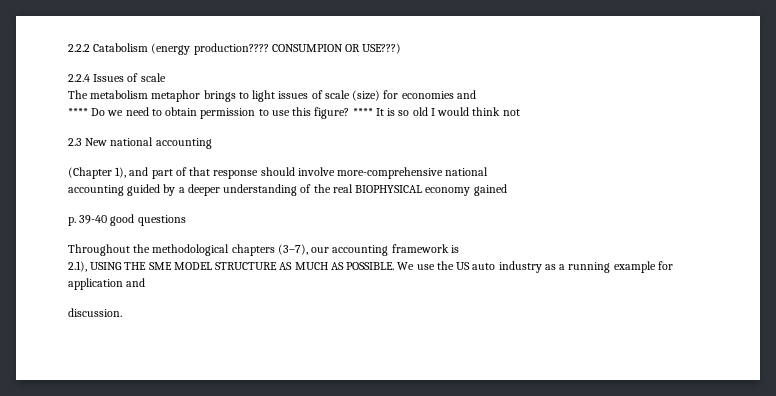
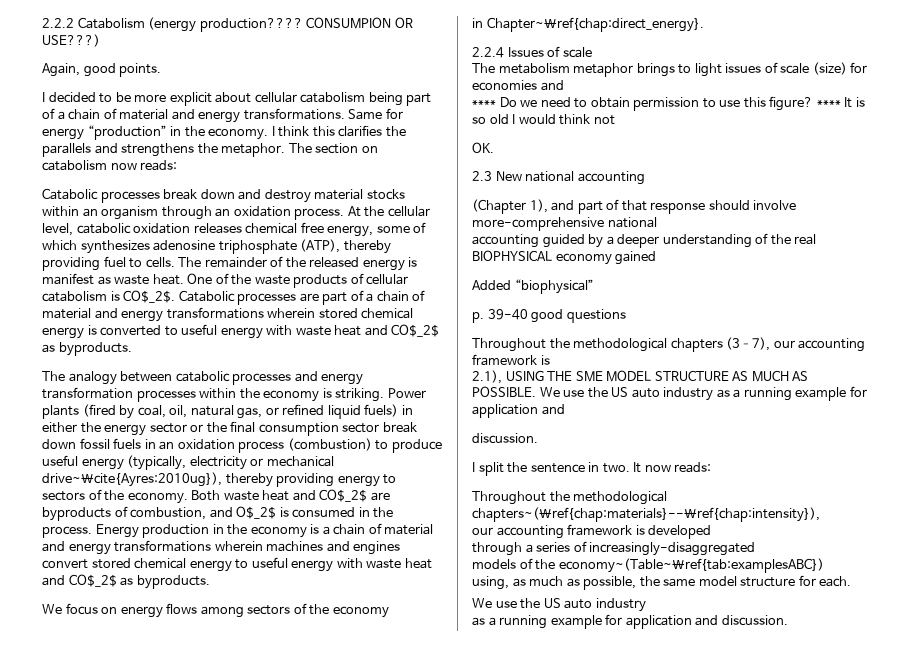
+ Again, good points.
+ I decided to be more explicit about cellular catabolism being part of a chain of material and energy transformations. Same for energy “production” in the economy. I think this clarifies the parallels and strengthens the metaphor. The section on catabolism now reads:
+ Catabolic processes break down and destroy material stocks within an organism through an oxidation process. At the cellular level, catabolic oxidation releases chemical free energy, some of which synthesizes adenosine triphosphate (ATP), thereby providing fuel to cells. The remainder of the released energy is manifest as waste heat. One of the waste products of cellular catabolism is CO$_2$. Catabolic processes are part of a chain of material and energy transformations wherein stored chemical energy is converted to useful energy with waste heat and CO$_2$ as byproducts.
+ The analogy between catabolic processes and energy transformation processes within the economy is striking. Power plants (fired by coal, oil, natural gas, or refined liquid fuels) in either the energy sector or the final consumption sector break down fossil fuels in an oxidation process (combustion) to produce useful energy (typically, electricity or mechanical drive~\cite{Ayres:2010ug}), thereby providing energy to sectors of the economy. Both waste heat and CO$_2$ are byproducts of combustion, and O$_2$ is consumed in the process. Energy production in the economy is a chain of material and energy transformations wherein machines and engines convert stored chemical energy to useful energy with waste heat and CO$_2$ as byproducts.
+ We focus on energy flows among sectors of the economy
+ in Chapter~\ref{chap:direct_energy}.
+ OK.
+ Added “biophysical”
+ I split the sentence in two. It now reads:
+ Throughout the methodological chapters~(\ref{chap:materials}--\ref{chap:intensity}),
+ our accounting framework is developed
+ through a series of increasingly-disaggregated
+ models of the economy~(Table~\ref{tab:examplesABC})
+ using, as much as possible, the same model structure for each.
+ We use the US auto industry
+ as a running example for application and discussion.

